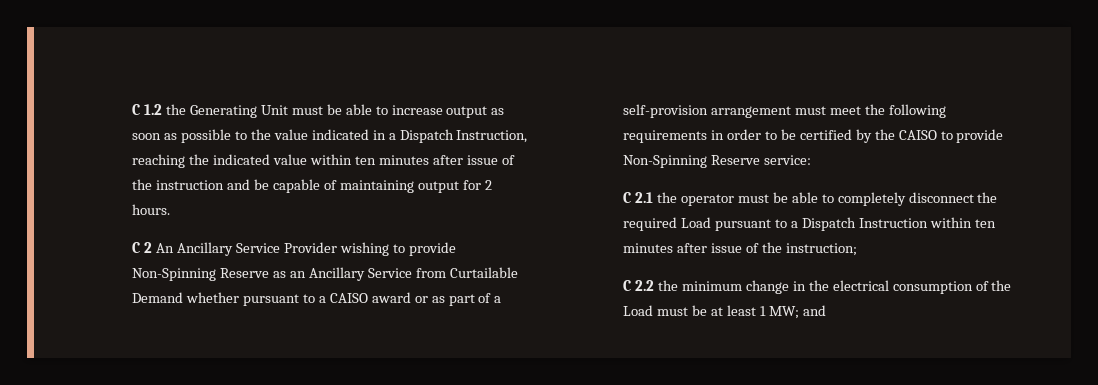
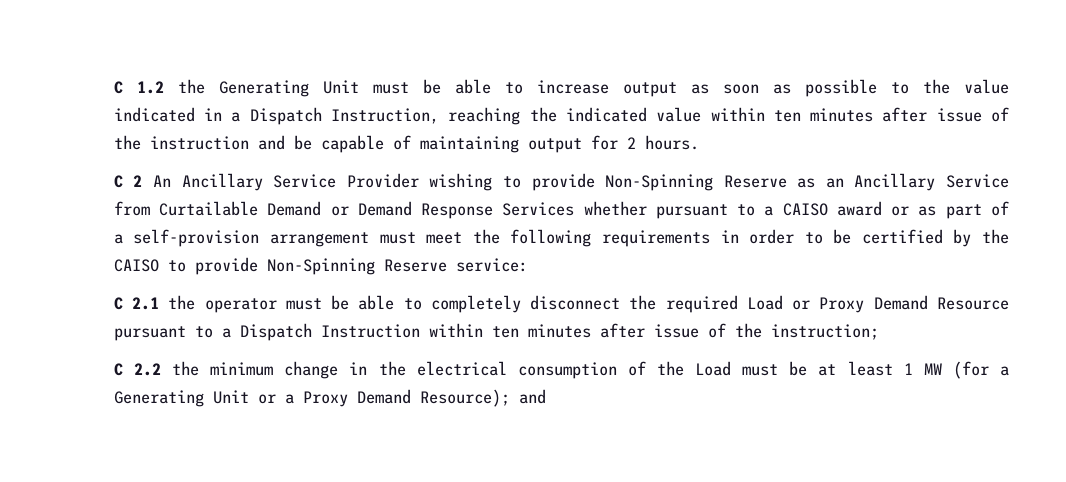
- C 2 An Ancillary Service Provider wishing to provide Non-Spinning Reserve as an Ancillary Service from Curtailable Demand whether pursuant to a CAISO award or as part of a self-provision arrangement must meet the following requirements in order to be certified by the CAISO to provide Non-Spinning Reserve service:
+ C 2 An Ancillary Service Provider wishing to provide Non-Spinning Reserve as an Ancillary Service from Curtailable Demand or Demand Response Services whether pursuant to a CAISO award or as part of a self-provision arrangement must meet the following requirements in order to be certified by the CAISO to provide Non-Spinning Reserve service:
- C 2.1 the operator must be able to completely disconnect the required Load pursuant to a Dispatch Instruction within ten minutes after issue of the instruction;
+ C 2.1 the operator must be able to completely disconnect the required Load or Proxy Demand Resource pursuant to a Dispatch Instruction within ten minutes after issue of the instruction;
- C 2.2 the minimum change in the electrical consumption of the Load must be at least 1 MW; and
+ C 2.2 the minimum change in the electrical consumption of the Load must be at least 1 MW (for a Generating Unit or a Proxy Demand Resource); and

